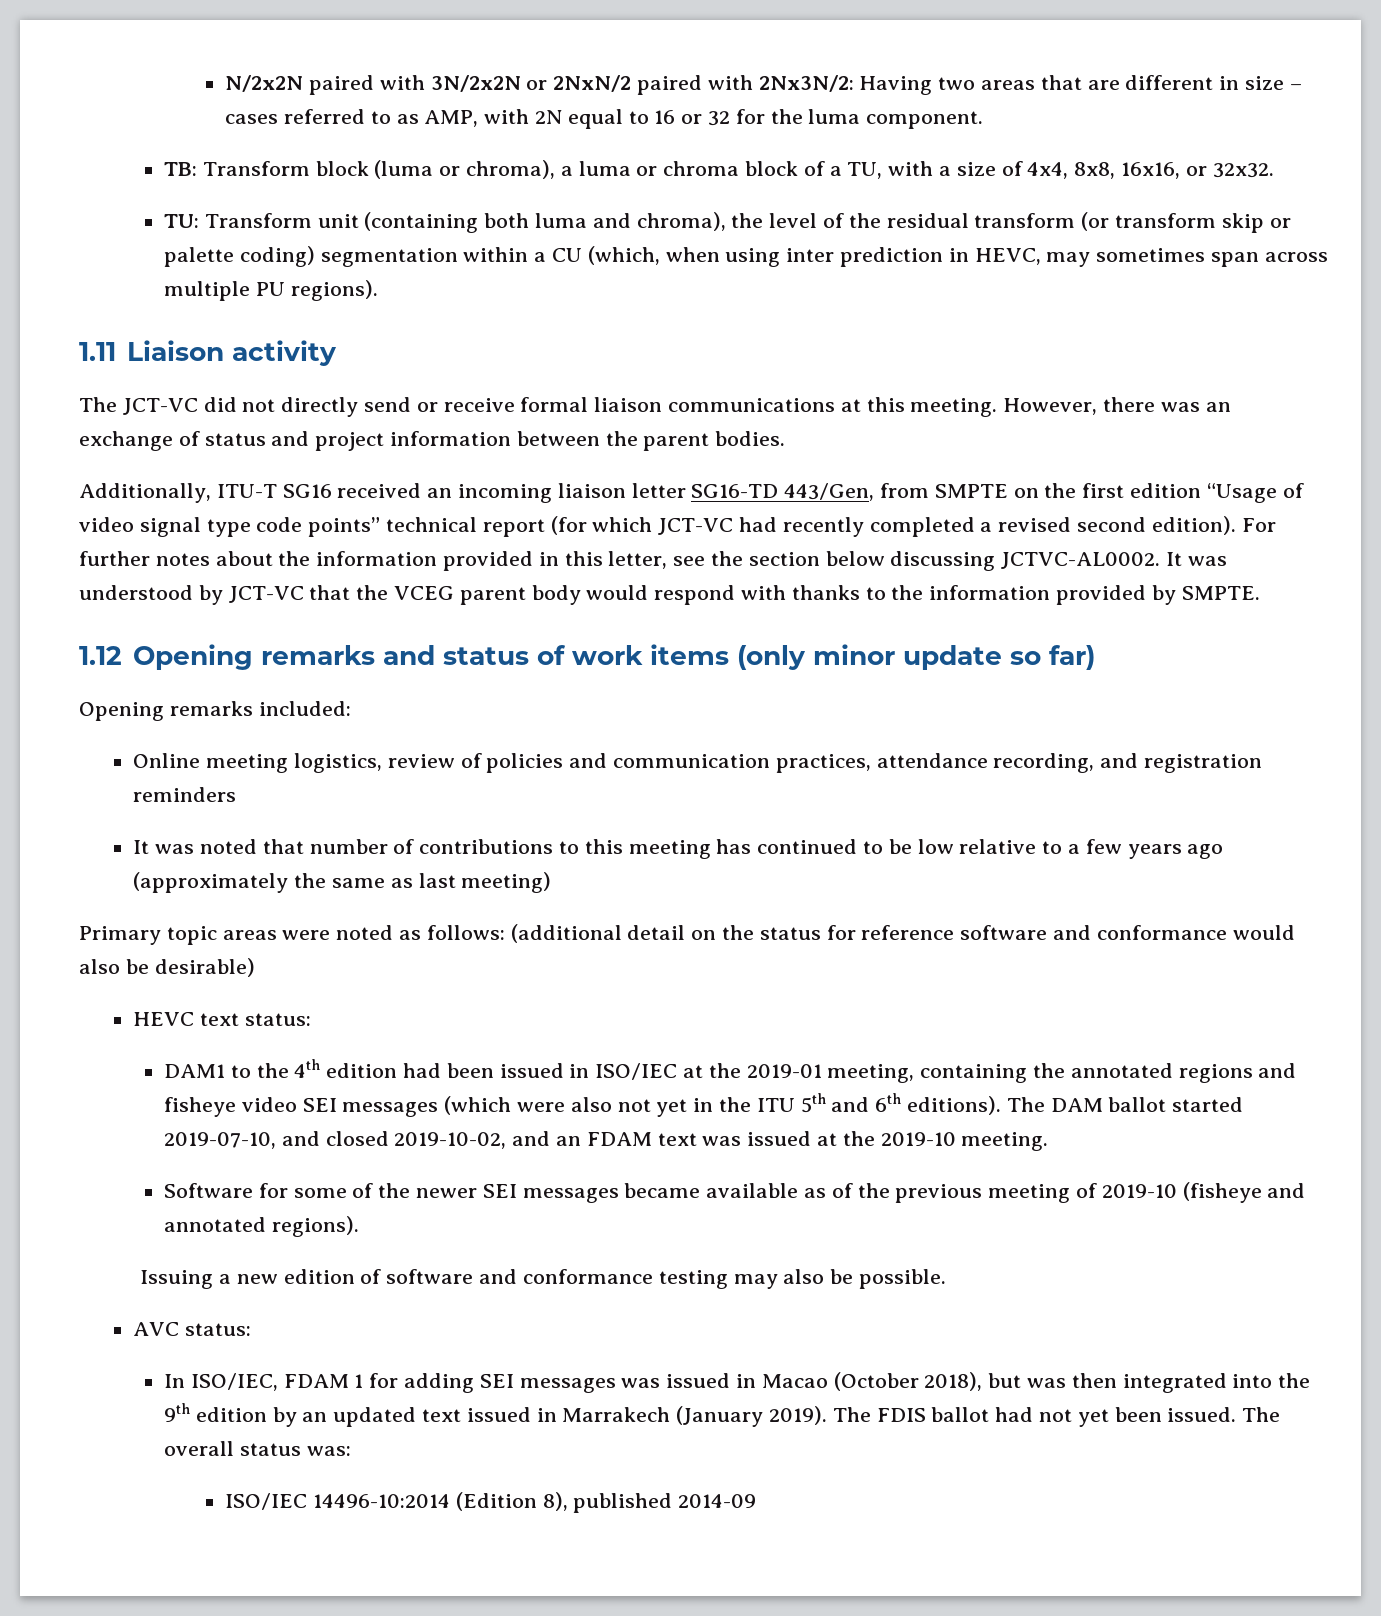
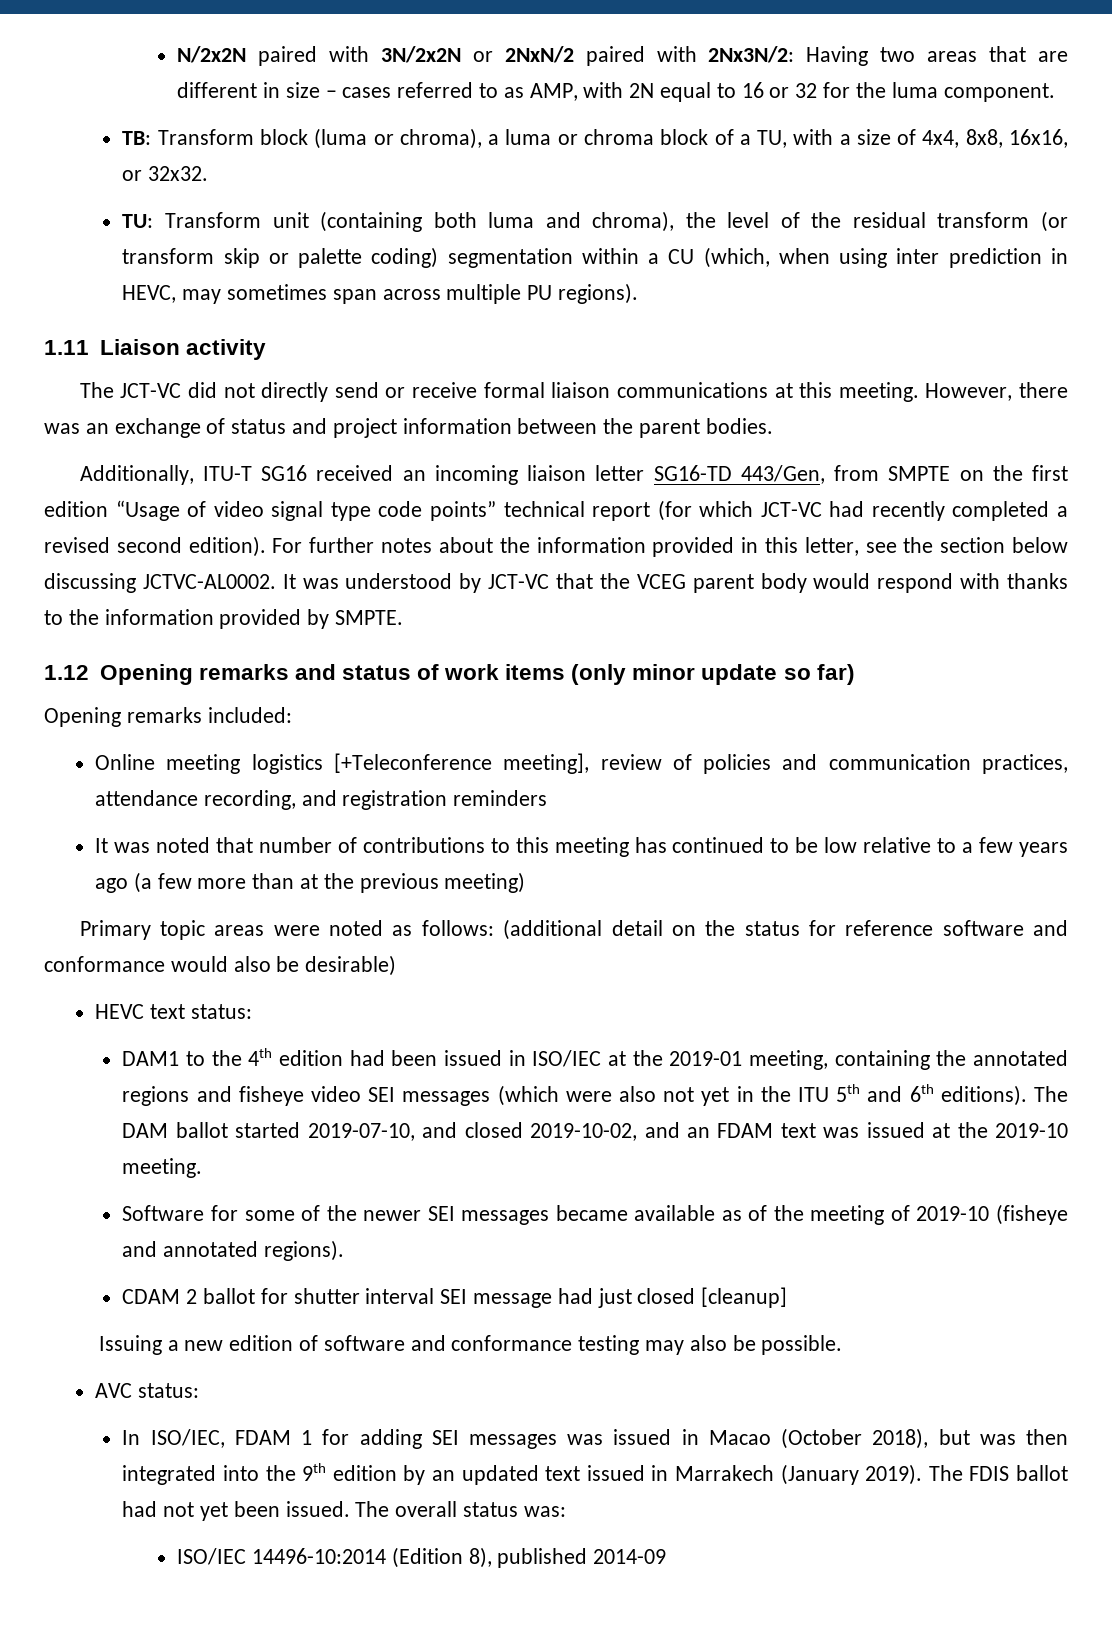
- Online meeting logistics, review of policies and communication practices, attendance recording, and registration reminders
+ Online meeting logistics [+Teleconference meeting], review of policies and communication practices, attendance recording, and registration reminders
- It was noted that number of contributions to this meeting has continued to be low relative to a few years ago (approximately the same as last meeting)
+ It was noted that number of contributions to this meeting has continued to be low relative to a few years ago (a few more than at the previous meeting)
- Software for some of the newer SEI messages became available as of the previous meeting of 2019-10 (fisheye and annotated regions).
+ Software for some of the newer SEI messages became available as of the meeting of 2019-10 (fisheye and annotated regions).
+ CDAM 2 ballot for shutter interval SEI message had just closed [cleanup]

